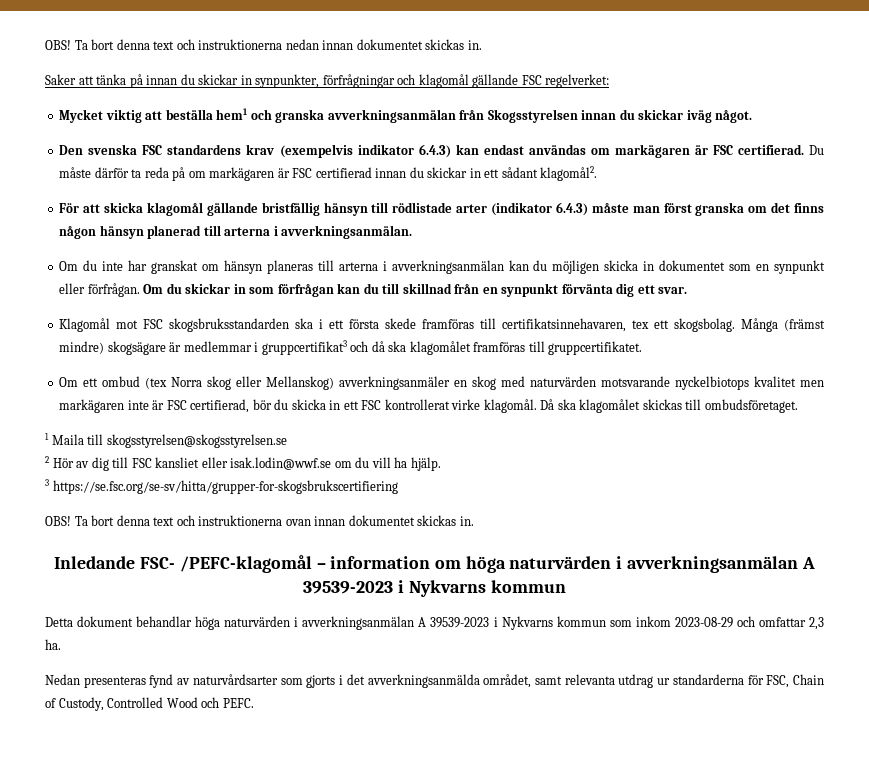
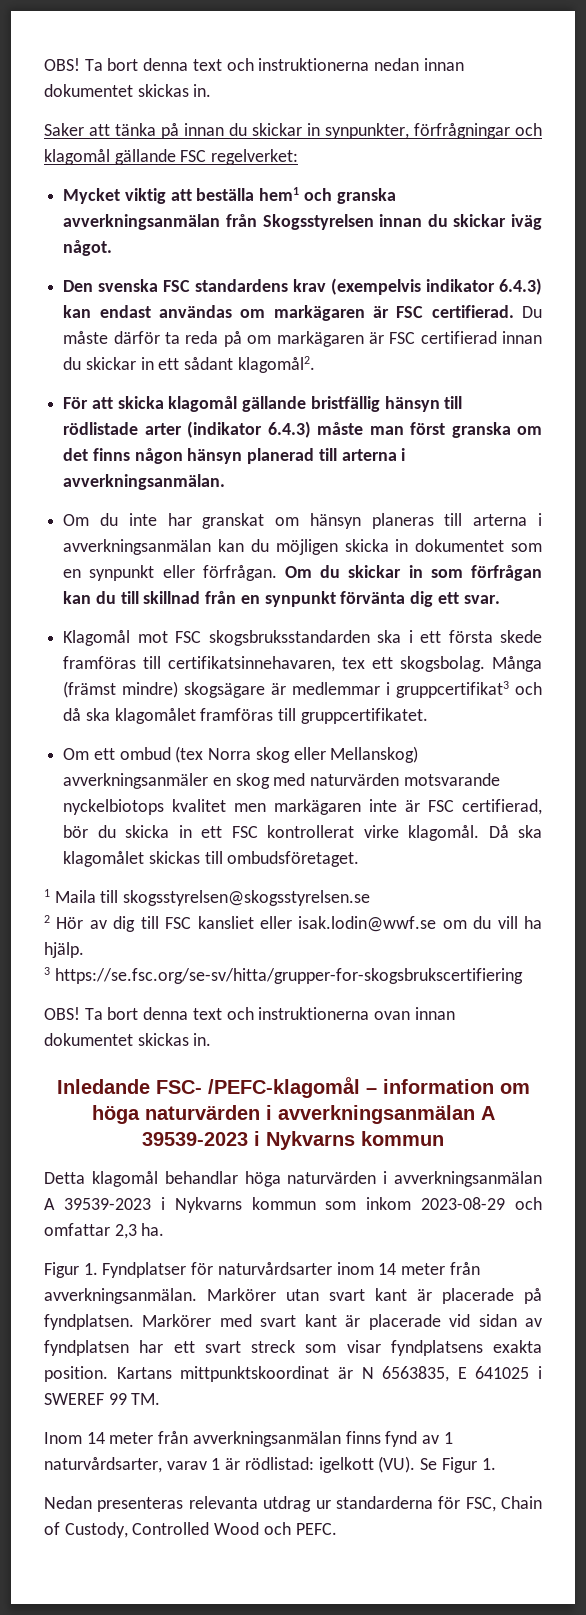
- Detta dokument behandlar höga naturvärden i avverkningsanmälan A 39539-2023 i Nykvarns kommun som inkom 2023-08-29 och omfattar 2,3 ha.
+ Detta klagomål behandlar höga naturvärden i avverkningsanmälan A 39539-2023 i Nykvarns kommun som inkom 2023-08-29 och omfattar 2,3 ha.
- Nedan presenteras fynd av naturvårdsarter som gjorts i det avverkningsanmälda området, samt relevanta utdrag ur standarderna för FSC, Chain of Custody, Controlled Wood och PEFC.
+ Figur 1. Fyndplatser för naturvårdsarter inom 14 meter från avverkningsanmälan. Markörer utan svart kant är placerade på fyndplatsen. Markörer med svart kant är placerade vid sidan av fyndplatsen har ett svart streck som visar fyndplatsens exakta position. Kartans mittpunktskoordinat är N 6563835, E 641025 i SWEREF 99 TM.
+ Inom 14 meter från avverkningsanmälan finns fynd av 1 naturvårdsarter, varav 1 är rödlistad: igelkott (VU). Se Figur 1.
+ Nedan presenteras relevanta utdrag ur standarderna för FSC, Chain of Custody, Controlled Wood och PEFC.

